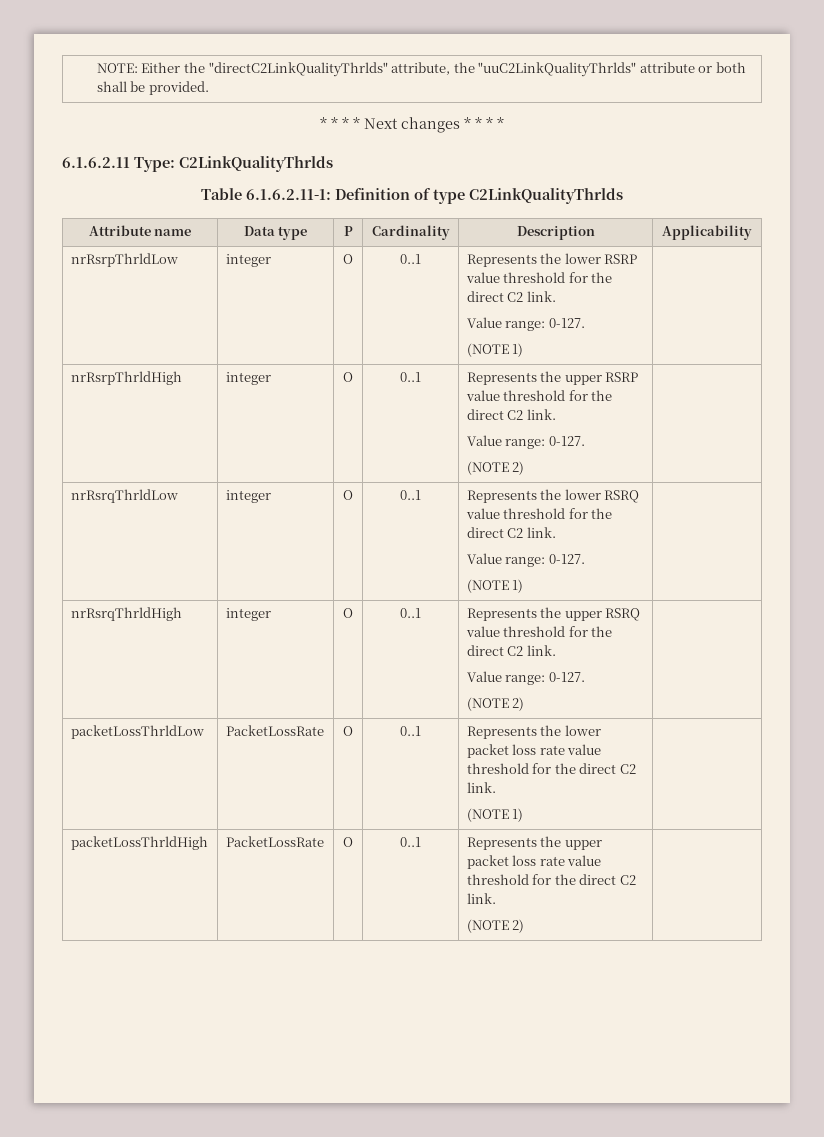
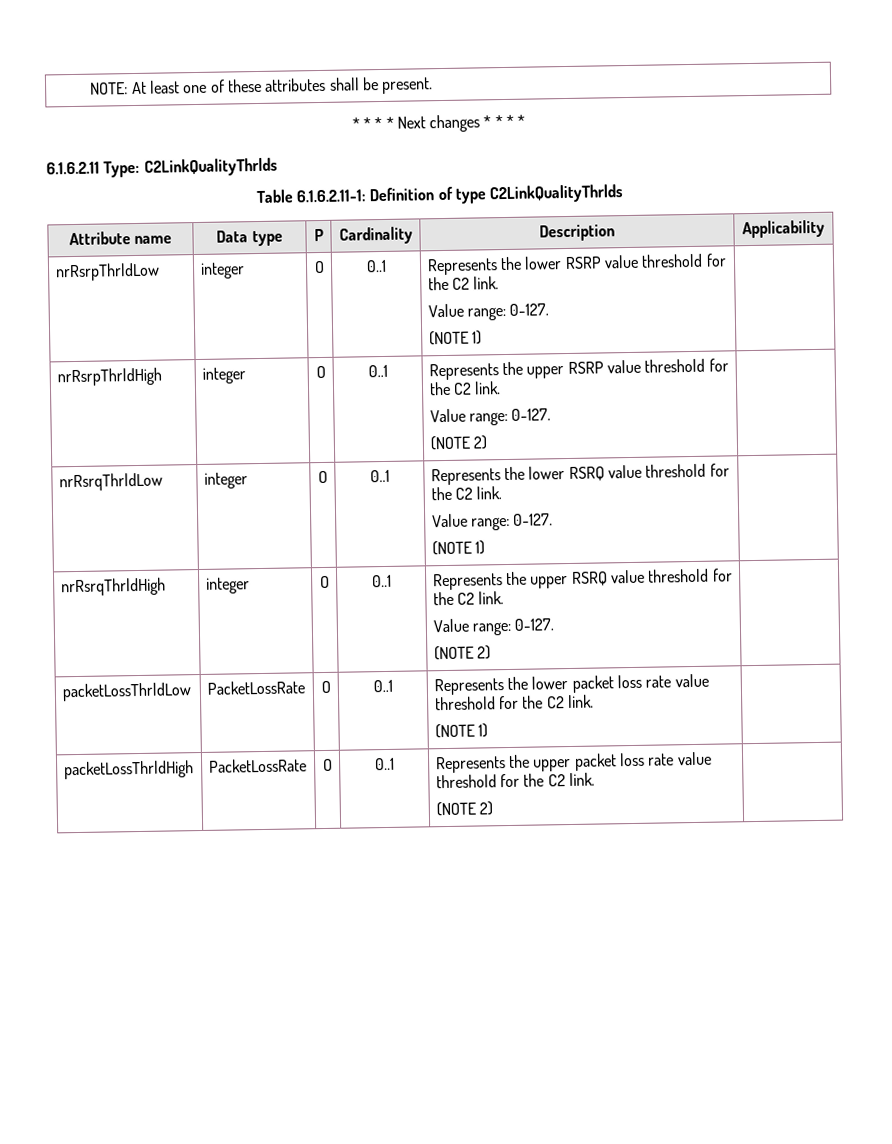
- NOTE: Either the "directC2LinkQualityThrlds" attribute, the "uuC2LinkQualityThrlds" attribute or both shall be provided.
+ NOTE: At least one of these attributes shall be present.
- nrRsrpThrldLow | integer | O | 0..1 | Represents the lower RSRP value threshold for the direct C2 link.
+ nrRsrpThrldLow | integer | O | 0..1 | Represents the lower RSRP value threshold for the C2 link.
- nrRsrpThrldHigh | integer | O | 0..1 | Represents the upper RSRP value threshold for the direct C2 link.
+ nrRsrpThrldHigh | integer | O | 0..1 | Represents the upper RSRP value threshold for the C2 link.
- nrRsrqThrldLow | integer | O | 0..1 | Represents the lower RSRQ value threshold for the direct C2 link.
+ nrRsrqThrldLow | integer | O | 0..1 | Represents the lower RSRQ value threshold for the C2 link.
- nrRsrqThrldHigh | integer | O | 0..1 | Represents the upper RSRQ value threshold for the direct C2 link.
+ nrRsrqThrldHigh | integer | O | 0..1 | Represents the upper RSRQ value threshold for the C2 link.
- packetLossThrldLow | PacketLossRate | O | 0..1 | Represents the lower packet loss rate value threshold for the direct C2 link.
+ packetLossThrldLow | PacketLossRate | O | 0..1 | Represents the lower packet loss rate value threshold for the C2 link.
- packetLossThrldHigh | PacketLossRate | O | 0..1 | Represents the upper packet loss rate value threshold for the direct C2 link.
+ packetLossThrldHigh | PacketLossRate | O | 0..1 | Represents the upper packet loss rate value threshold for the C2 link.

